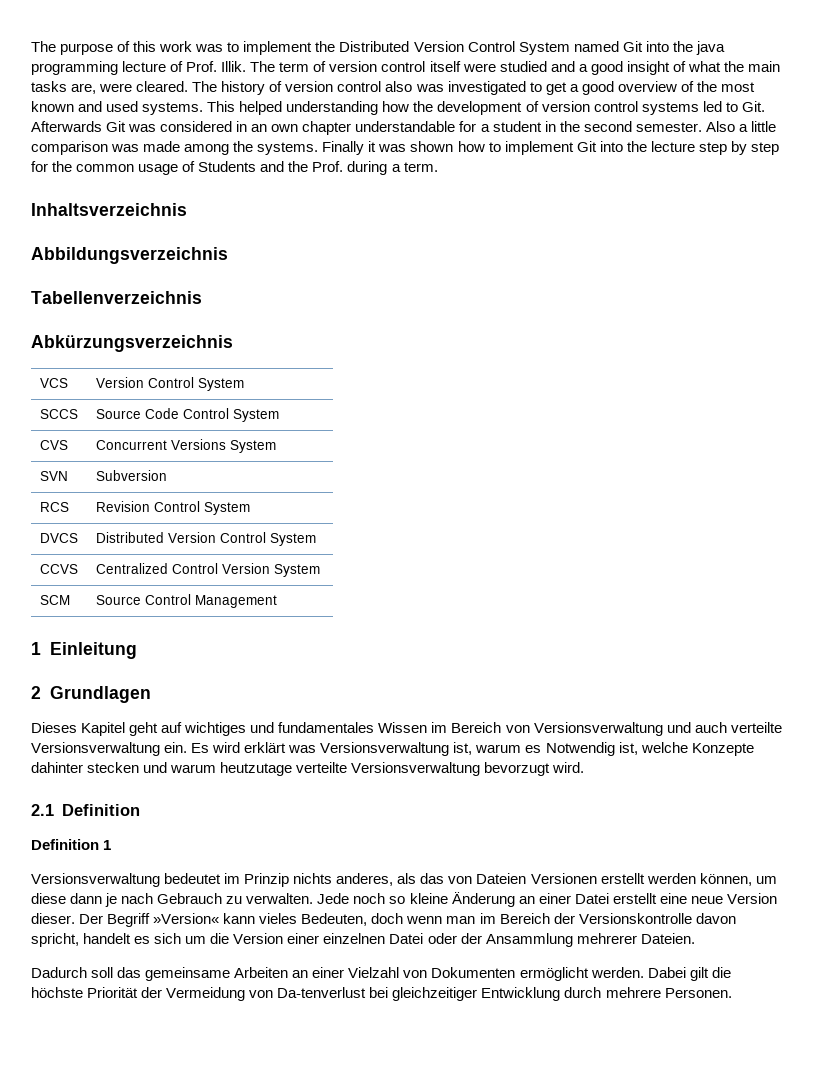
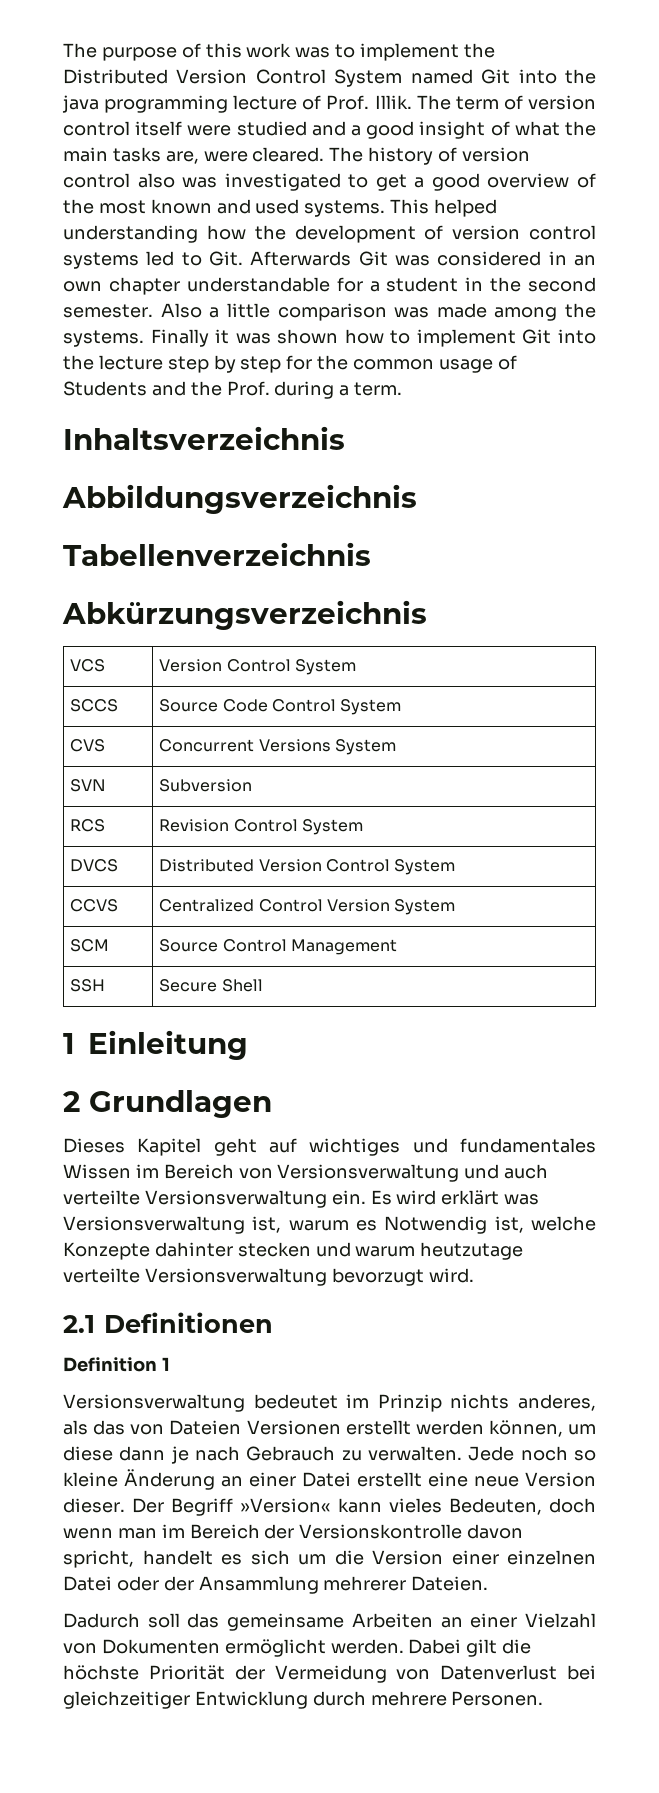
+ SSH | Secure Shell
- 2.1 Definition
+ 2.1 Definitionen
- Dabei gilt die höchste Priorität der Vermeidung von Da-tenverlust bei gleichzeitiger Entwicklung durch mehrere Personen.
+ Dabei gilt die höchste Priorität der Vermeidung von Datenverlust bei gleichzeitiger Entwicklung durch mehrere Personen.

